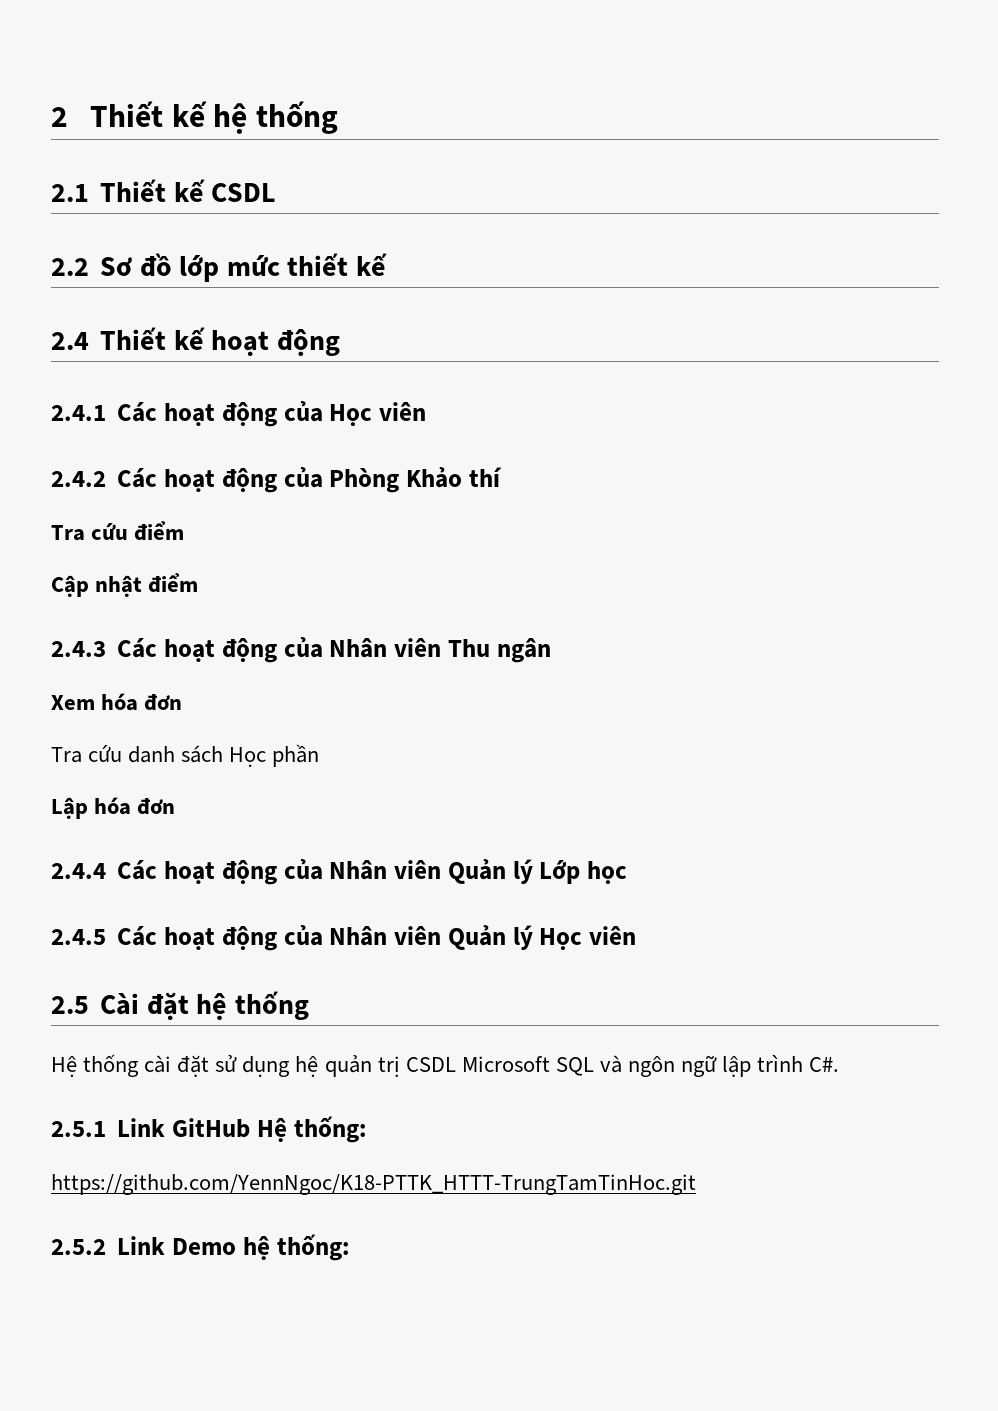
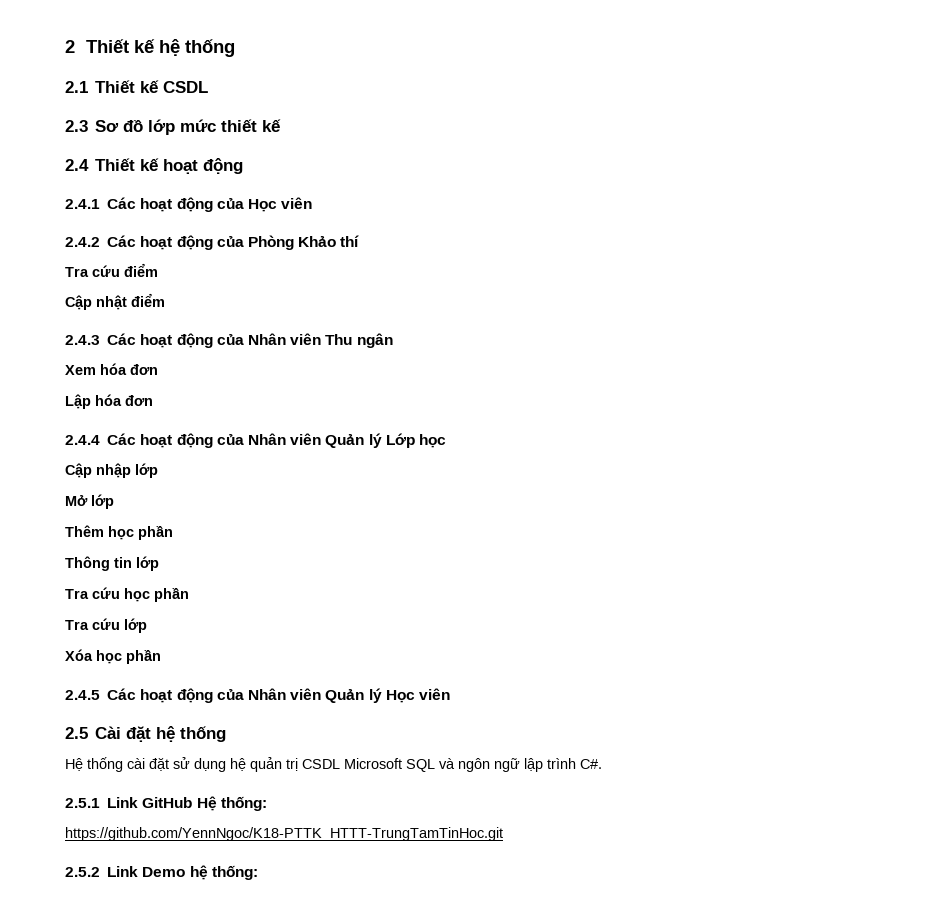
- 2.2 Sơ đồ lớp mức thiết kế
+ 2.3 Sơ đồ lớp mức thiết kế
- Tra cứu danh sách Học phần
+ Cập nhập lớp
+ Mở lớp
+ Thêm học phần
+ Thông tin lớp
+ Tra cứu học phần
+ Tra cứu lớp
+ Xóa học phần

